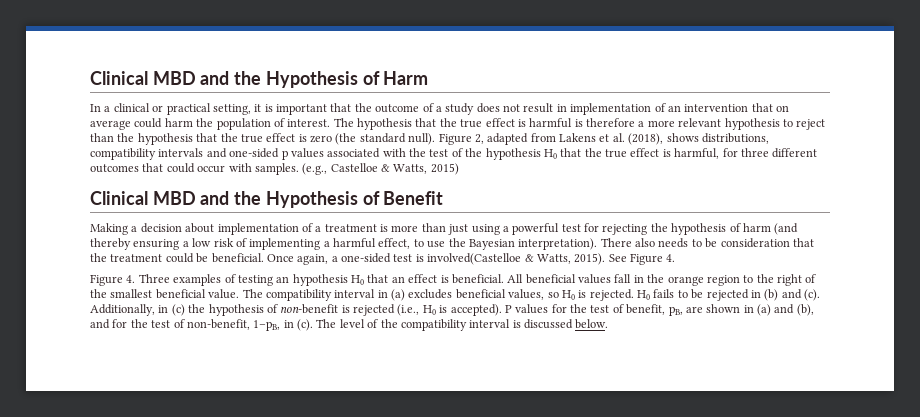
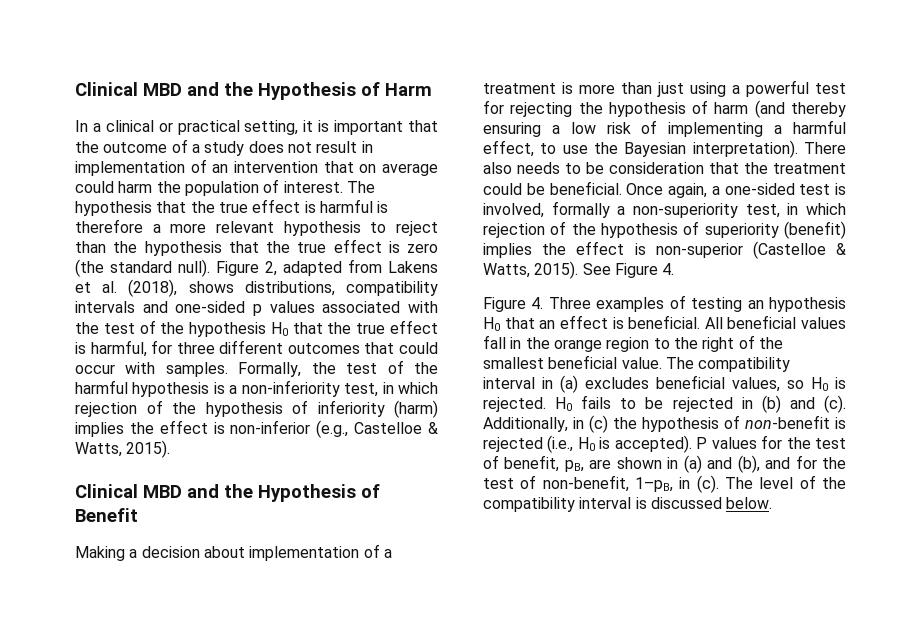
- (e.g., Castelloe & Watts, 2015)
+ Formally, the test of the harmful hypothesis is a non-inferiority test, in which rejection of the hypothesis of inferiority (harm) implies the effect is non-inferior (e.g., Castelloe & Watts, 2015).
- Once again, a one-sided test is involved(Castelloe & Watts, 2015).
+ Once again, a one-sided test is involved, formally a non-superiority test, in which rejection of the hypothesis of superiority (benefit) implies the effect is non-superior (Castelloe & Watts, 2015).

